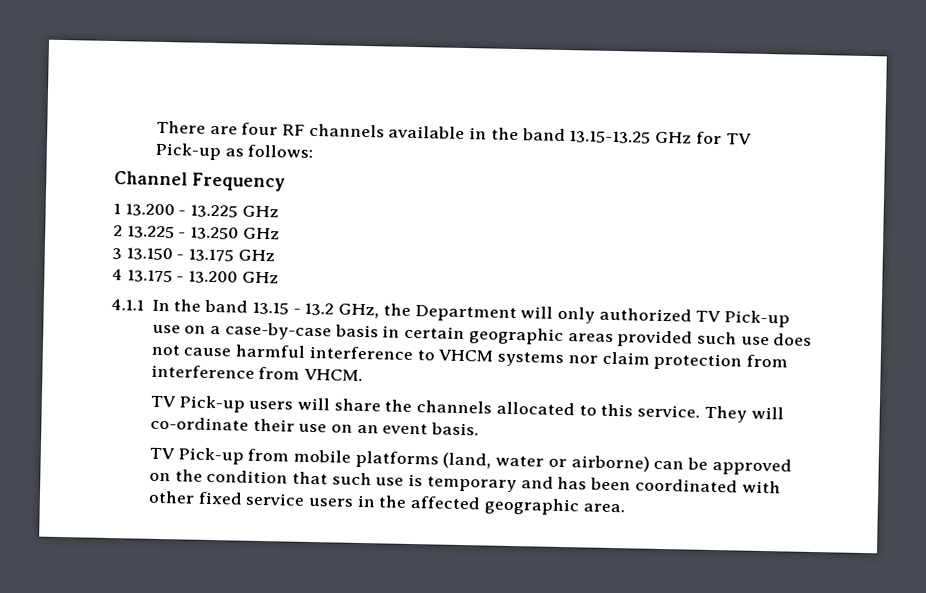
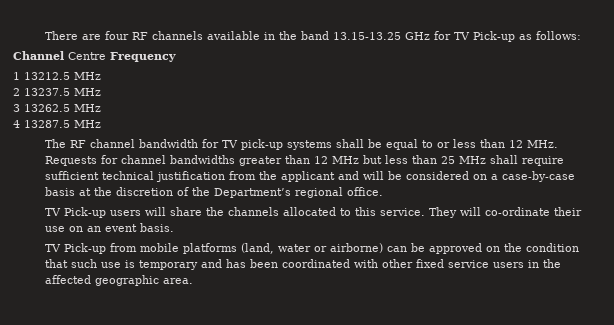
- Channel Frequency
+ Channel Centre Frequency
- 1 13.200 - 13.225 GHz
- 2 13.225 - 13.250 GHz
- 3 13.150 - 13.175 GHz
- 4 13.175 - 13.200 GHz
- 4.1.1 In the band 13.15 - 13.2 GHz, the Department will only authorized TV Pick-up use on a case-by-case basis in certain geographic areas provided such use does not cause harmful interference to VHCM systems nor claim protection from interference from VHCM.
+ 1 13212.5 MHz
+ 2 13237.5 MHz
+ 3 13262.5 MHz
+ 4 13287.5 MHz
+ The RF channel bandwidth for TV pick-up systems shall be equal to or less than 12 MHz. Requests for channel bandwidths greater than 12 MHz but less than 25 MHz shall require sufficient technical justification from the applicant and will be considered on a case-by-case basis at the discretion of the Department’s regional office.

